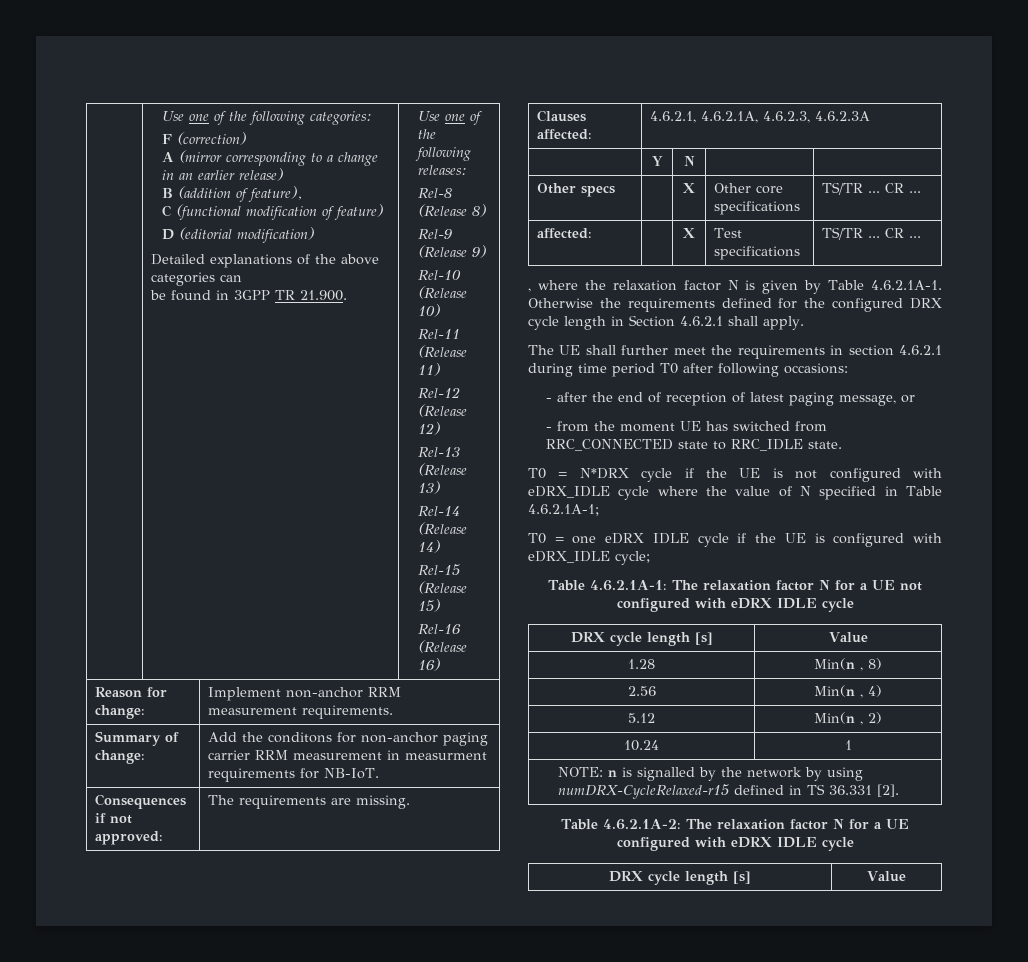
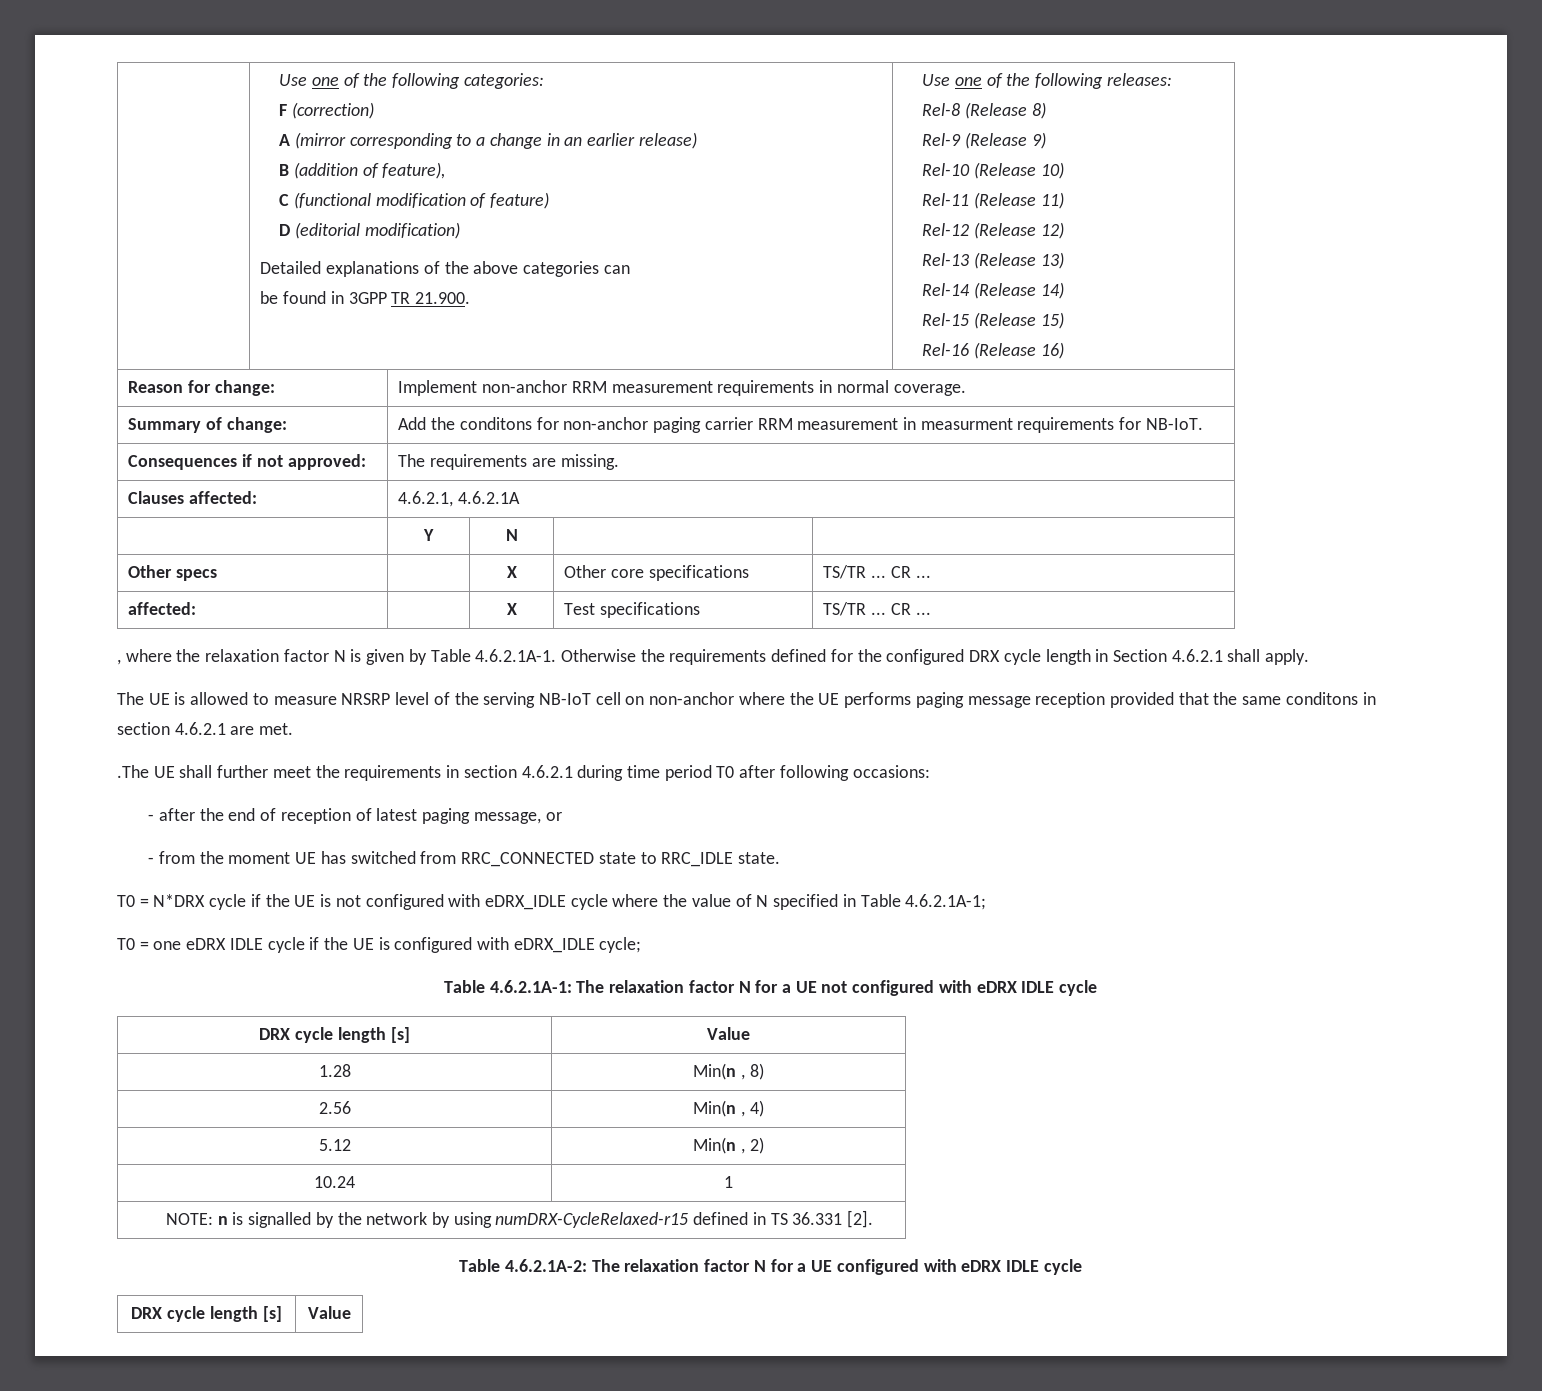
- Reason for change: | Implement non-anchor RRM measurement requirements.
+ Reason for change: | Implement non-anchor RRM measurement requirements in normal coverage.
- Clauses affected: | 4.6.2.1, 4.6.2.1A, 4.6.2.3, 4.6.2.3A
+ Clauses affected: | 4.6.2.1, 4.6.2.1A
- The UE shall further meet the requirements in section 4.6.2.1 during time period T0 after following occasions:
+ The UE is allowed to measure NRSRP level of the serving NB-IoT cell on non-anchor where the UE performs paging message reception provided that the same conditons in section 4.6.2.1 are met.
+ .The UE shall further meet the requirements in section 4.6.2.1 during time period T0 after following occasions:

